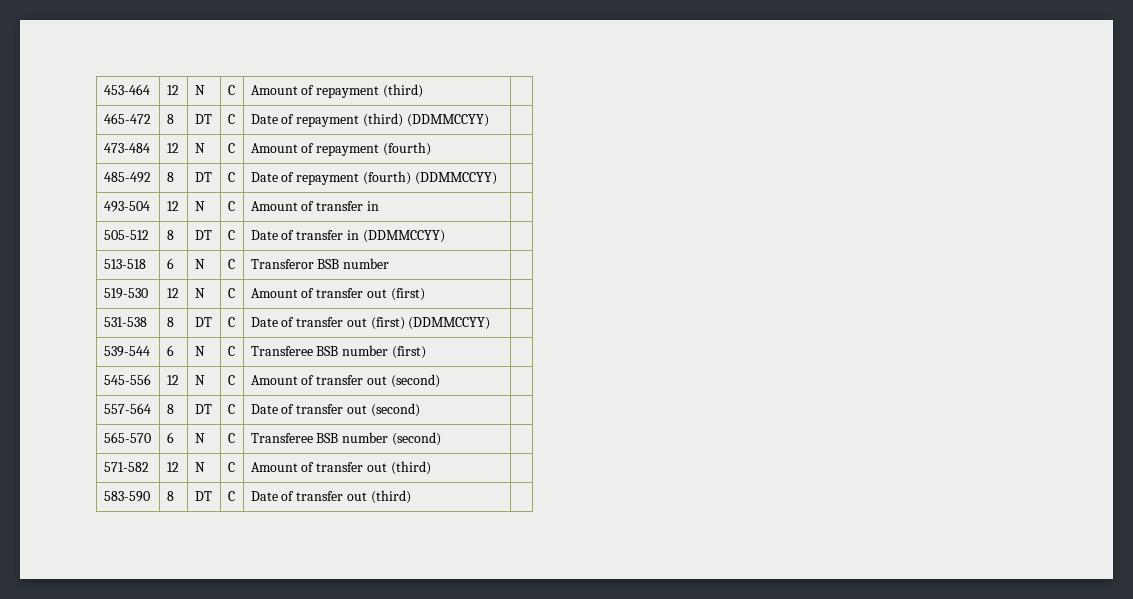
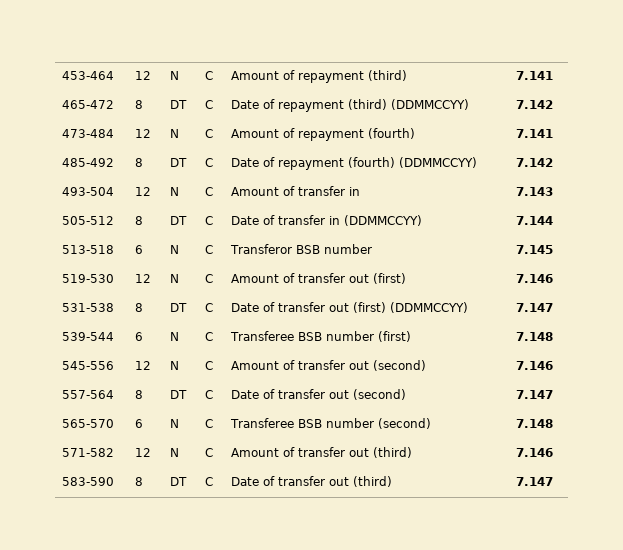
- 453-464 | 12 | N | C | Amount of repayment (third) |
+ 453-464 | 12 | N | C | Amount of repayment (third) | 7.141
- 465-472 | 8 | DT | C | Date of repayment (third) (DDMMCCYY) |
+ 465-472 | 8 | DT | C | Date of repayment (third) (DDMMCCYY) | 7.142
- 473-484 | 12 | N | C | Amount of repayment (fourth) |
+ 473-484 | 12 | N | C | Amount of repayment (fourth) | 7.141
- 485-492 | 8 | DT | C | Date of repayment (fourth) (DDMMCCYY) |
+ 485-492 | 8 | DT | C | Date of repayment (fourth) (DDMMCCYY) | 7.142
- 493-504 | 12 | N | C | Amount of transfer in |
+ 493-504 | 12 | N | C | Amount of transfer in | 7.143
- 505-512 | 8 | DT | C | Date of transfer in (DDMMCCYY) |
+ 505-512 | 8 | DT | C | Date of transfer in (DDMMCCYY) | 7.144
- 513-518 | 6 | N | C | Transferor BSB number |
+ 513-518 | 6 | N | C | Transferor BSB number | 7.145
- 519-530 | 12 | N | C | Amount of transfer out (first) |
+ 519-530 | 12 | N | C | Amount of transfer out (first) | 7.146
- 531-538 | 8 | DT | C | Date of transfer out (first) (DDMMCCYY) |
+ 531-538 | 8 | DT | C | Date of transfer out (first) (DDMMCCYY) | 7.147
- 539-544 | 6 | N | C | Transferee BSB number (first) |
+ 539-544 | 6 | N | C | Transferee BSB number (first) | 7.148
- 545-556 | 12 | N | C | Amount of transfer out (second) |
+ 545-556 | 12 | N | C | Amount of transfer out (second) | 7.146
- 557-564 | 8 | DT | C | Date of transfer out (second) |
+ 557-564 | 8 | DT | C | Date of transfer out (second) | 7.147
- 565-570 | 6 | N | C | Transferee BSB number (second) |
+ 565-570 | 6 | N | C | Transferee BSB number (second) | 7.148
- 571-582 | 12 | N | C | Amount of transfer out (third) |
+ 571-582 | 12 | N | C | Amount of transfer out (third) | 7.146
- 583-590 | 8 | DT | C | Date of transfer out (third) |
+ 583-590 | 8 | DT | C | Date of transfer out (third) | 7.147

